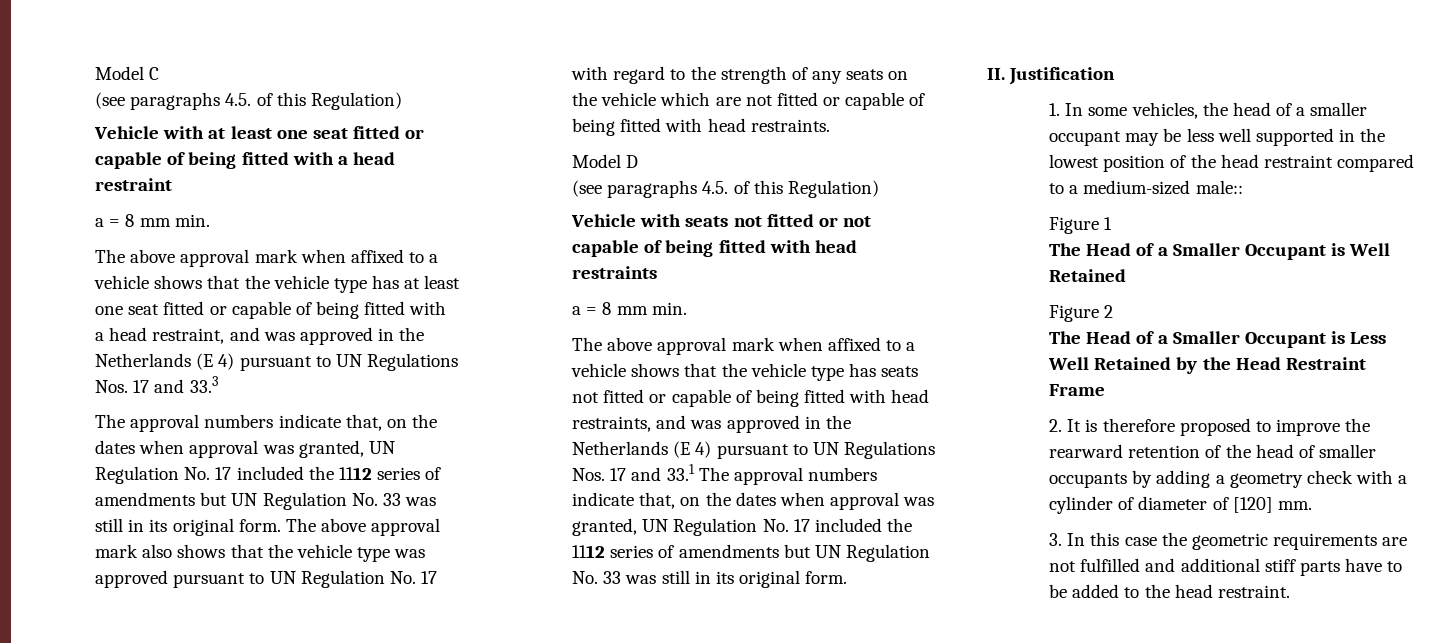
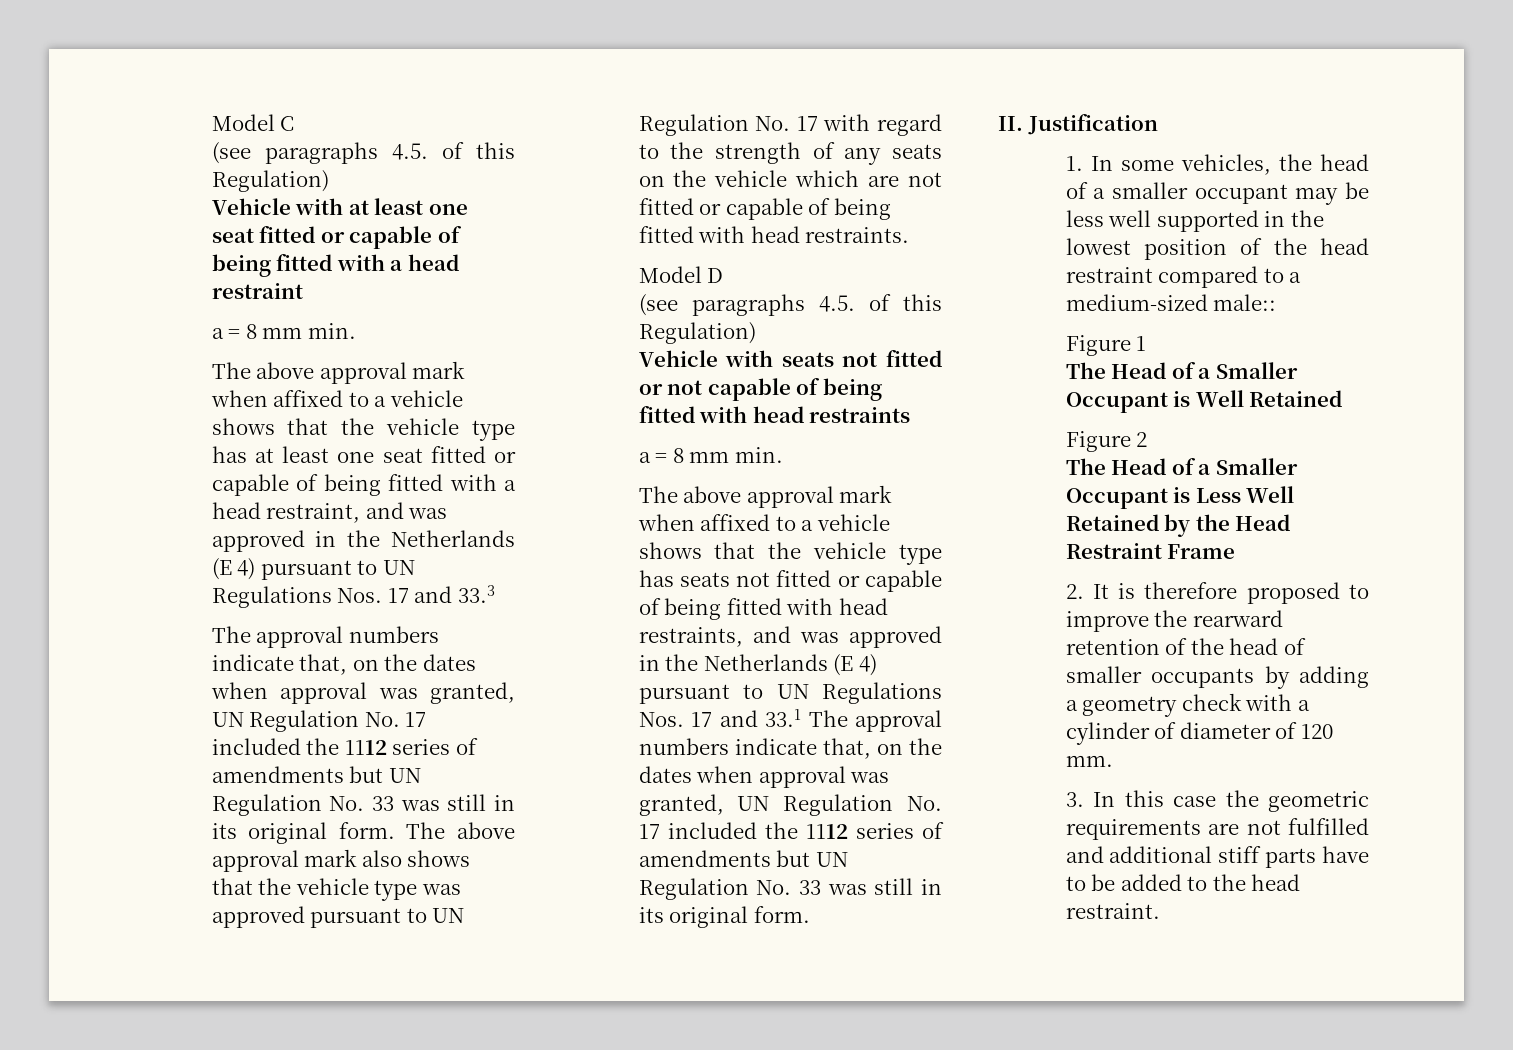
- 2. It is therefore proposed to improve the rearward retention of the head of smaller occupants by adding a geometry check with a cylinder of diameter of [120] mm.
+ 2. It is therefore proposed to improve the rearward retention of the head of smaller occupants by adding a geometry check with a cylinder of diameter of 120 mm.

